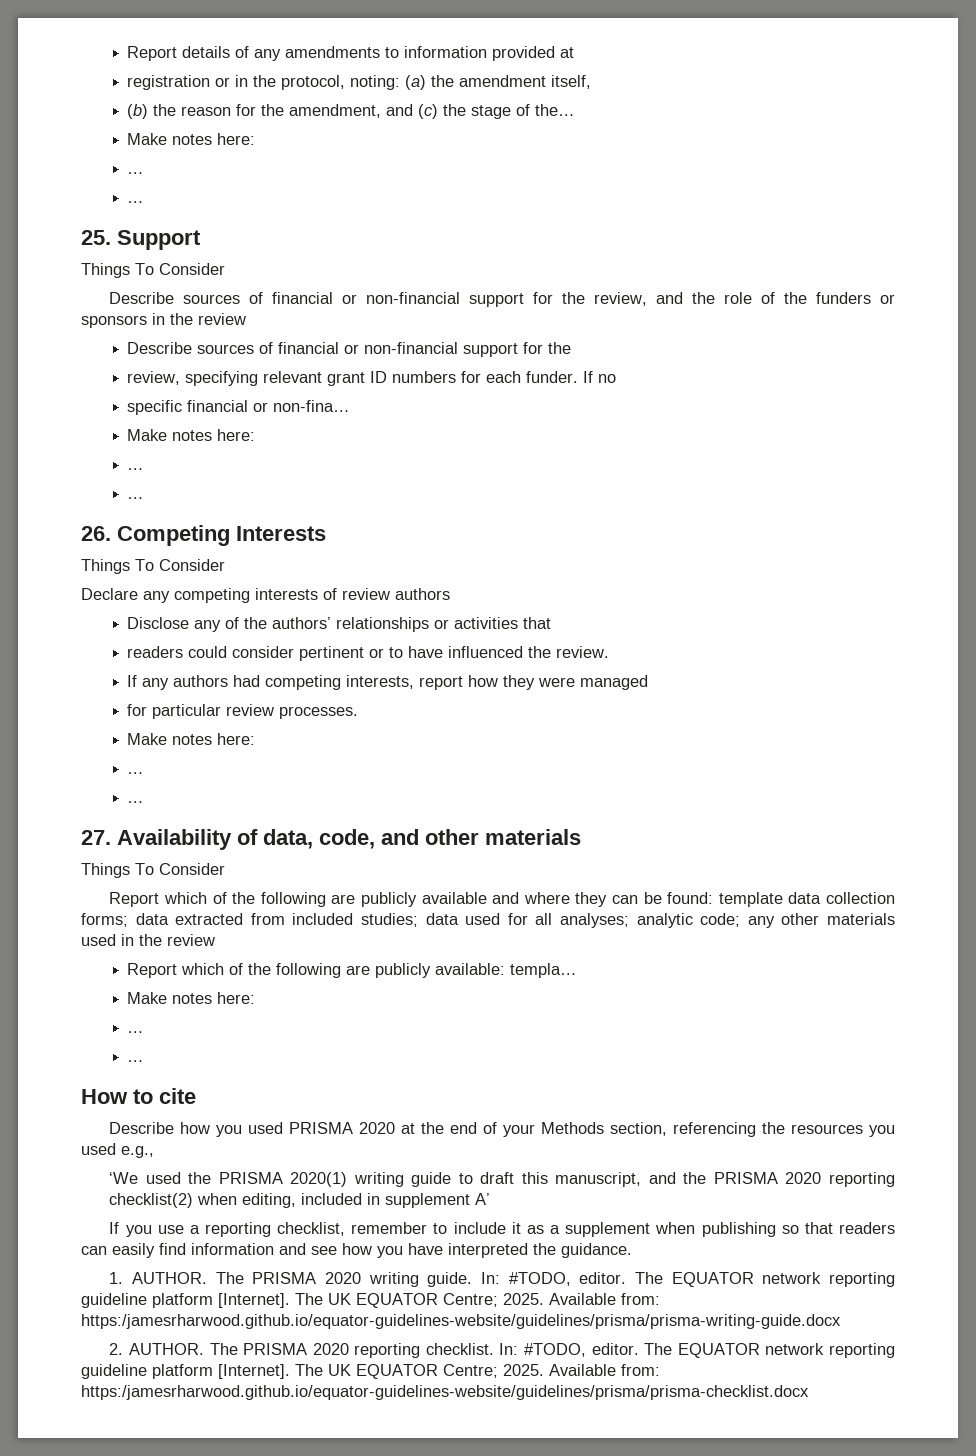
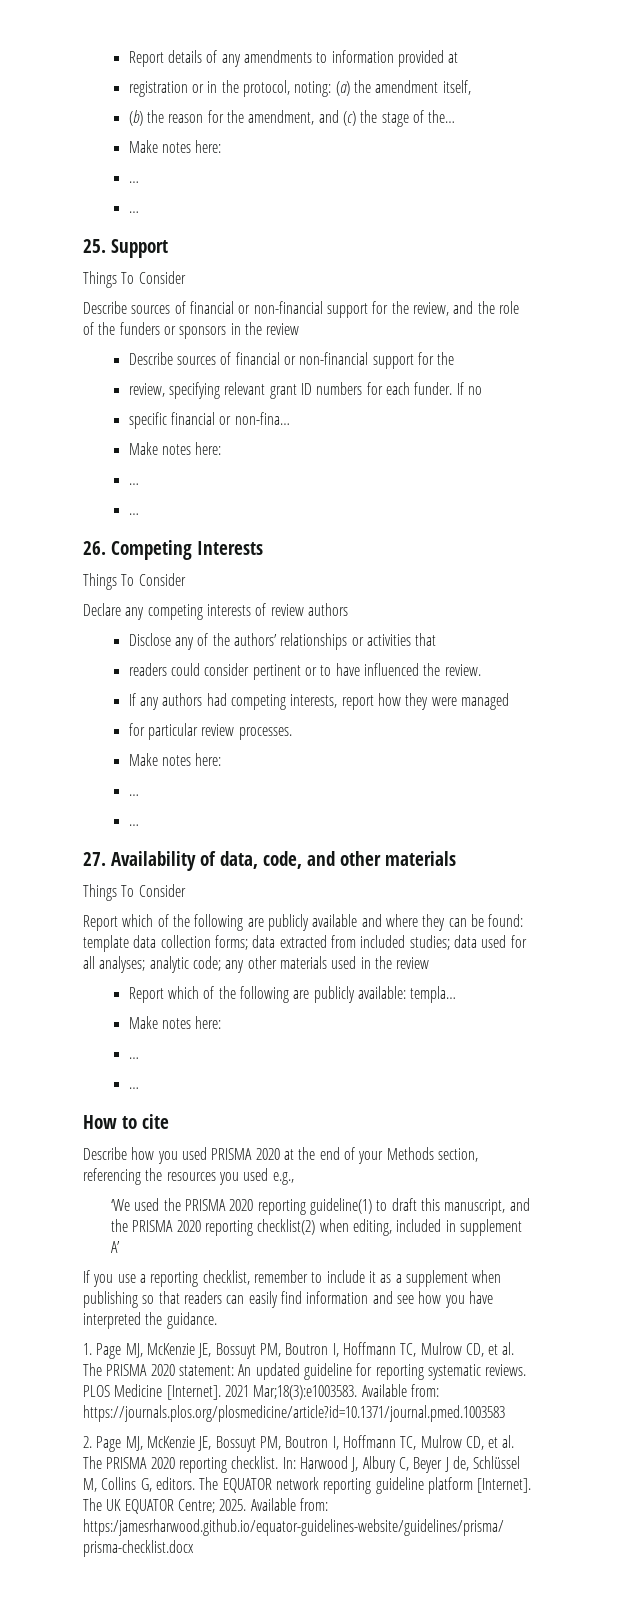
- ‘We used the PRISMA 2020(1) writing guide to draft this manuscript, and the PRISMA 2020 reporting checklist(2) when editing, included in supplement A’
+ ‘We used the PRISMA 2020 reporting guideline(1) to draft this manuscript, and the PRISMA 2020 reporting checklist(2) when editing, included in supplement A’
- 1. AUTHOR. The PRISMA 2020 writing guide. In: #TODO, editor. The EQUATOR network reporting guideline platform [Internet]. The UK EQUATOR Centre; 2025. Available from: https:/jamesrharwood.github.io/equator-guidelines-website/guidelines/prisma/prisma-writing-guide.docx
+ 1. Page MJ, McKenzie JE, Bossuyt PM, Boutron I, Hoffmann TC, Mulrow CD, et al. The PRISMA 2020 statement: An updated guideline for reporting systematic reviews. PLOS Medicine [Internet]. 2021 Mar;18(3):e1003583. Available from: https://journals.plos.org/plosmedicine/article?id=10.1371/journal.pmed.1003583
- 2. AUTHOR. The PRISMA 2020 reporting checklist. In: #TODO, editor.
+ 2. Page MJ, McKenzie JE, Bossuyt PM, Boutron I, Hoffmann TC, Mulrow CD, et al. The PRISMA 2020 reporting checklist. In: Harwood J, Albury C, Beyer J de, Schlüssel M, Collins G, editors.

